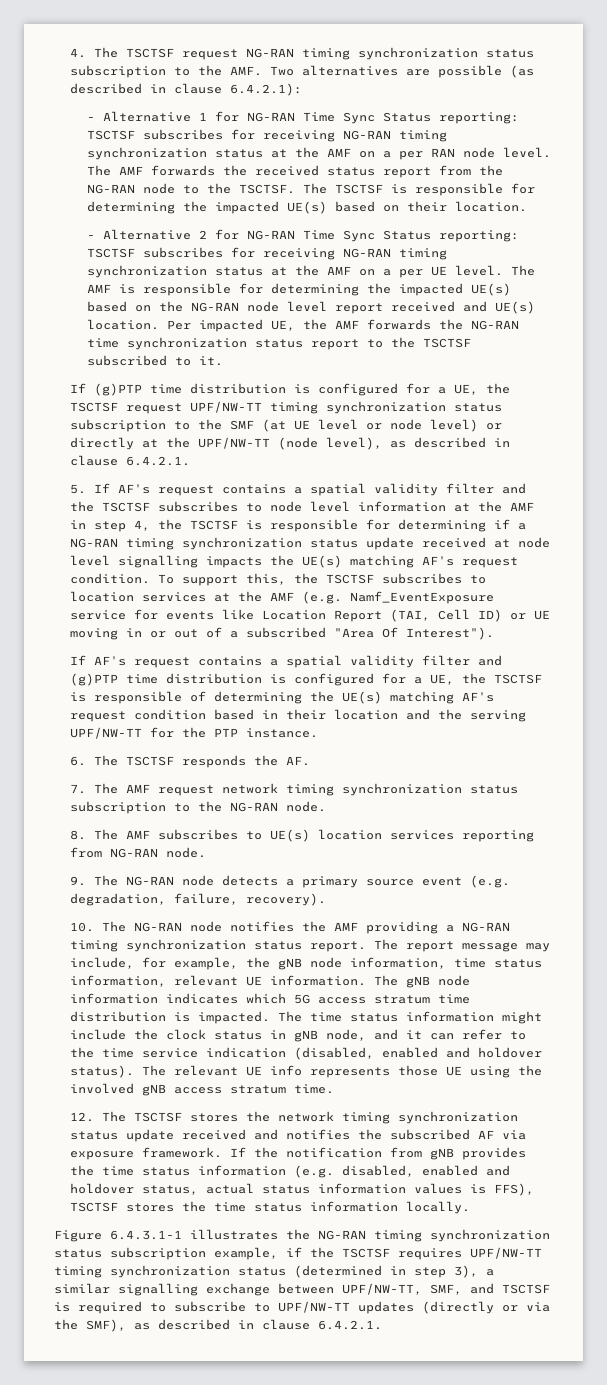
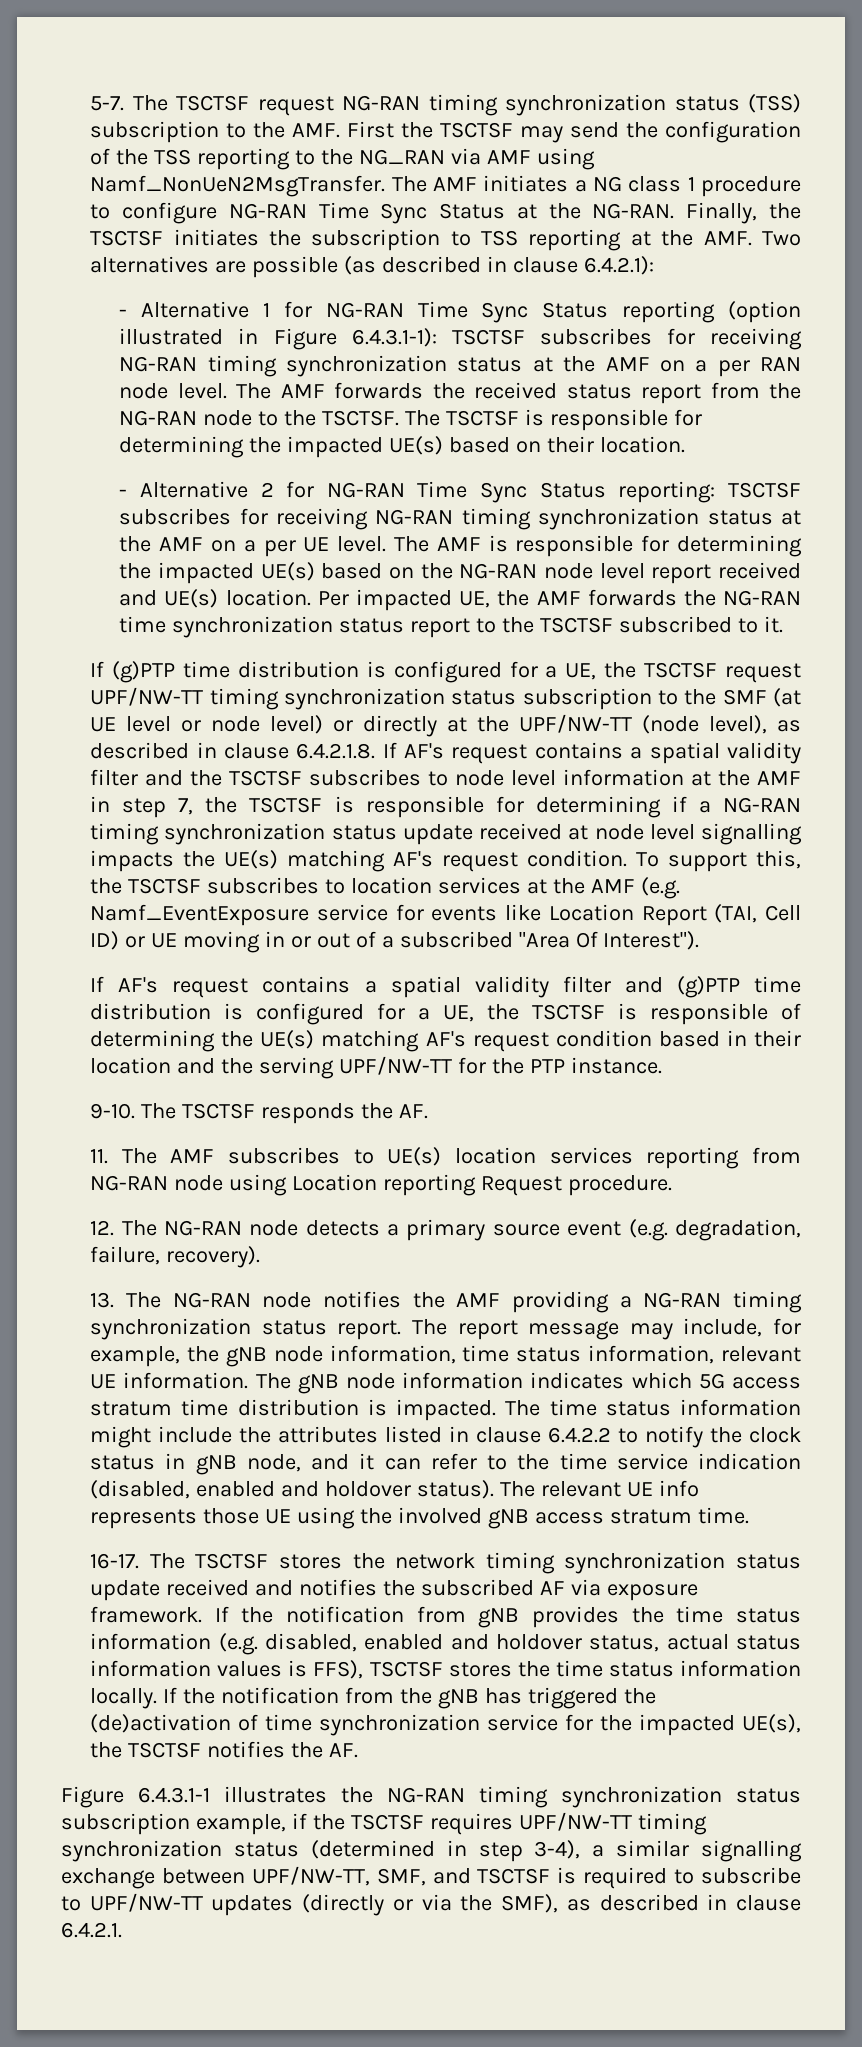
- 4. The TSCTSF request NG-RAN timing synchronization status subscription to the AMF. Two alternatives are possible (as described in clause 6.4.2.1):
+ 5-7. The TSCTSF request NG-RAN timing synchronization status (TSS) subscription to the AMF. First the TSCTSF may send the configuration of the TSS reporting to the NG_RAN via AMF using Namf_NonUeN2MsgTransfer. The AMF initiates a NG class 1 procedure to configure NG-RAN Time Sync Status at the NG-RAN. Finally, the TSCTSF initiates the subscription to TSS reporting at the AMF. Two alternatives are possible (as described in clause 6.4.2.1):
- - Alternative 1 for NG-RAN Time Sync Status reporting: TSCTSF subscribes for receiving NG-RAN timing synchronization status at the AMF on a per RAN node level.
+ - Alternative 1 for NG-RAN Time Sync Status reporting (option illustrated in Figure 6.4.3.1-1): TSCTSF subscribes for receiving NG-RAN timing synchronization status at the AMF on a per RAN node level.
- If (g)PTP time distribution is configured for a UE, the TSCTSF request UPF/NW-TT timing synchronization status subscription to the SMF (at UE level or node level) or directly at the UPF/NW-TT (node level), as described in clause 6.4.2.1.
- 5. If AF's request contains a spatial validity filter and the TSCTSF subscribes to node level information at the AMF in step 4, the TSCTSF is responsible for determining if a NG-RAN timing synchronization status update received at node level signalling impacts the UE(s) matching AF's request condition.
+ If (g)PTP time distribution is configured for a UE, the TSCTSF request UPF/NW-TT timing synchronization status subscription to the SMF (at UE level or node level) or directly at the UPF/NW-TT (node level), as described in clause 6.4.2.1.8. If AF's request contains a spatial validity filter and the TSCTSF subscribes to node level information at the AMF in step 7, the TSCTSF is responsible for determining if a NG-RAN timing synchronization status update received at node level signalling impacts the UE(s) matching AF's request condition.
- 6. The TSCTSF responds the AF.
+ 9-10. The TSCTSF responds the AF.
- 7. The AMF request network timing synchronization status subscription to the NG-RAN node.
- 8. The AMF subscribes to UE(s) location services reporting from NG-RAN node.
- 9. The NG-RAN node detects a primary source event (e.g. degradation, failure, recovery).
+ 11. The AMF subscribes to UE(s) location services reporting from NG-RAN node using Location reporting Request procedure.
+ 12. The NG-RAN node detects a primary source event (e.g. degradation, failure, recovery).
- 10. The NG-RAN node notifies the AMF providing a NG-RAN timing synchronization status report.
+ 13. The NG-RAN node notifies the AMF providing a NG-RAN timing synchronization status report.
- The time status information might include the clock status in gNB node, and it can refer to the time service indication (disabled, enabled and holdover status).
+ The time status information might include the attributes listed in clause 6.4.2.2 to notify the clock status in gNB node, and it can refer to the time service indication (disabled, enabled and holdover status).
- 12. The TSCTSF stores the network timing synchronization status update received and notifies the subscribed AF via exposure framework.
+ 16-17. The TSCTSF stores the network timing synchronization status update received and notifies the subscribed AF via exposure framework.
+ If the notification from the gNB has triggered the (de)activation of time synchronization service for the impacted UE(s), the TSCTSF notifies the AF.
- Figure 6.4.3.1-1 illustrates the NG-RAN timing synchronization status subscription example, if the TSCTSF requires UPF/NW-TT timing synchronization status (determined in step 3), a similar signalling exchange between UPF/NW-TT, SMF, and TSCTSF is required to subscribe to UPF/NW-TT updates (directly or via the SMF), as described in clause 6.4.2.1.
+ Figure 6.4.3.1-1 illustrates the NG-RAN timing synchronization status subscription example, if the TSCTSF requires UPF/NW-TT timing synchronization status (determined in step 3-4), a similar signalling exchange between UPF/NW-TT, SMF, and TSCTSF is required to subscribe to UPF/NW-TT updates (directly or via the SMF), as described in clause 6.4.2.1.

